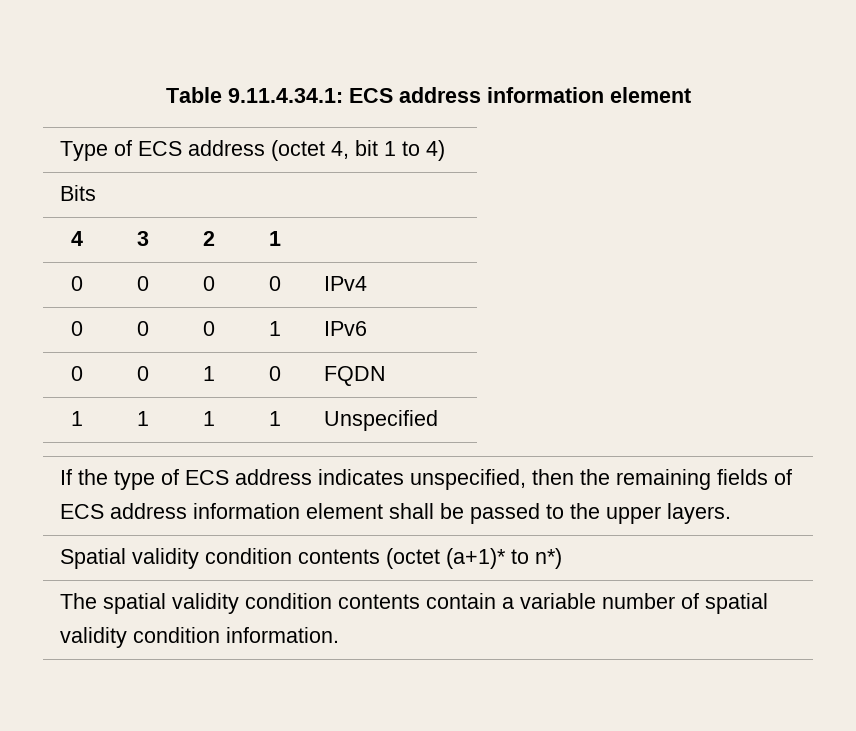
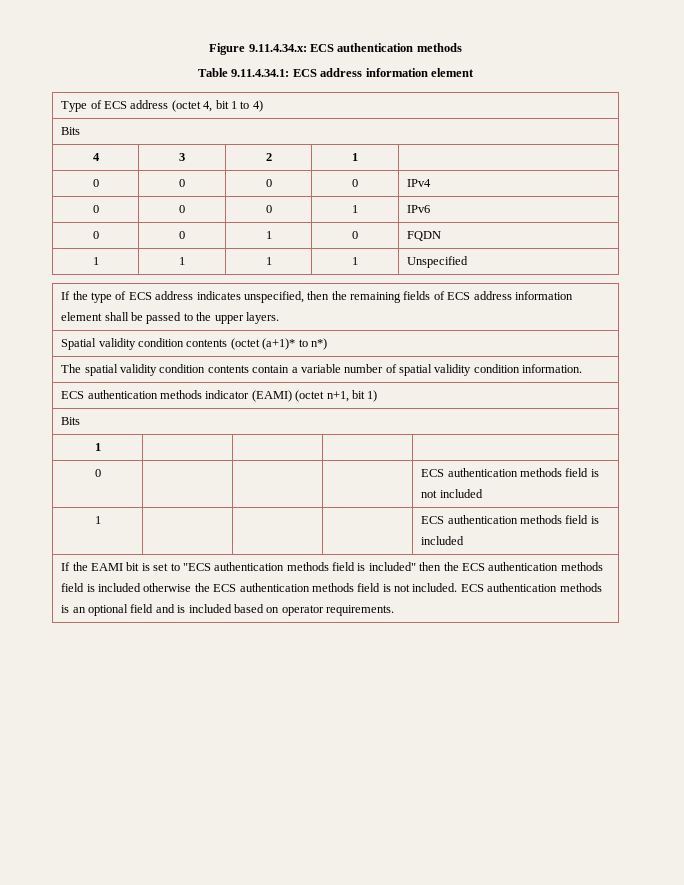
+ Figure 9.11.4.34.x: ECS authentication methods
+ ECS authentication methods indicator (EAMI) (octet n+1, bit 1)
+ Bits
+ 1 | | | |
+ 0 | | | | ECS authentication methods field is not included
+ 1 | | | | ECS authentication methods field is included
+ If the EAMI bit is set to "ECS authentication methods field is included" then the ECS authentication methods field is included otherwise the ECS authentication methods field is not included. ECS authentication methods is an optional field and is included based on operator requirements.

